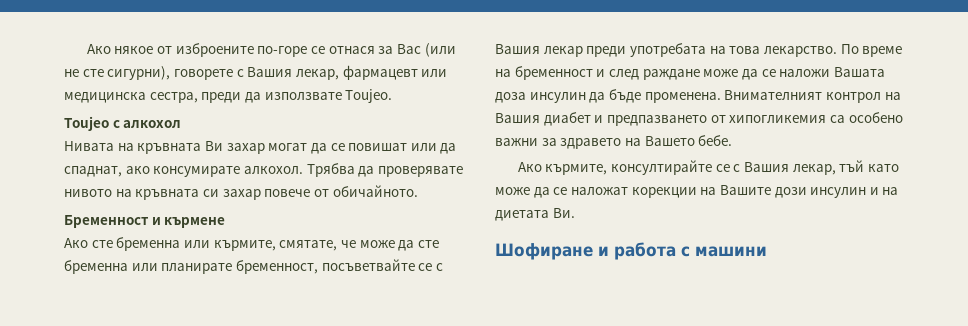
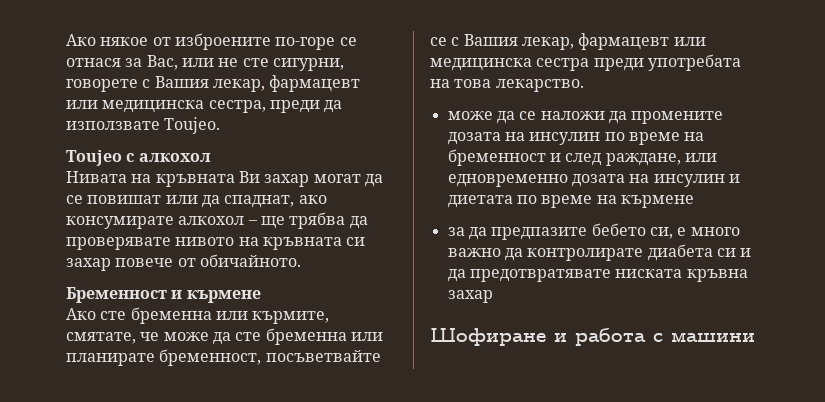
- Ако някое от изброените по-горе се отнася за Вас (или не сте сигурни), говорете с Вашия лекар, фармацевт или медицинска сестра, преди да използвате Toujeo.
+ Ако някое от изброените по-горе се отнася за Вас, или не сте сигурни, говорете с Вашия лекар, фармацевт или медицинска сестра, преди да използвате Toujeo.
- Нивата на кръвната Ви захар могат да се повишат или да спаднат, ако консумирате алкохол. Трябва да проверявате нивото на кръвната си захар повече от обичайното.
+ Нивата на кръвната Ви захар могат да се повишат или да спаднат, ако консумирате алкохол – ще трябва да проверявате нивото на кръвната си захар повече от обичайното.
- Ако сте бременна или кърмите, смятате, че може да сте бременна или планирате бременност, посъветвайте се с Вашия лекар преди употребата на това лекарство. По време на бременност и след раждане може да се наложи Вашата доза инсулин да бъде променена. Внимателният контрол на Вашия диабет и предпазването от хипогликемия са особено важни за здравето на Вашето бебе.
- Ако кърмите, консултирайте се с Вашия лекар, тъй като може да се наложат корекции на Вашите дози инсулин и на диетата Ви.
+ Ако сте бременна или кърмите, смятате, че може да сте бременна или планирате бременност, посъветвайте се с Вашия лекар, фармацевт или медицинска сестра преди употребата на това лекарство.
+ може да се наложи да промените дозата на инсулин по време на бременност и след раждане, или едновременно дозата на инсулин и диетата по време на кърмене
+ за да предпазите бебето си, е много важно да контролирате диабета си и да предотвратявате ниската кръвна захар

